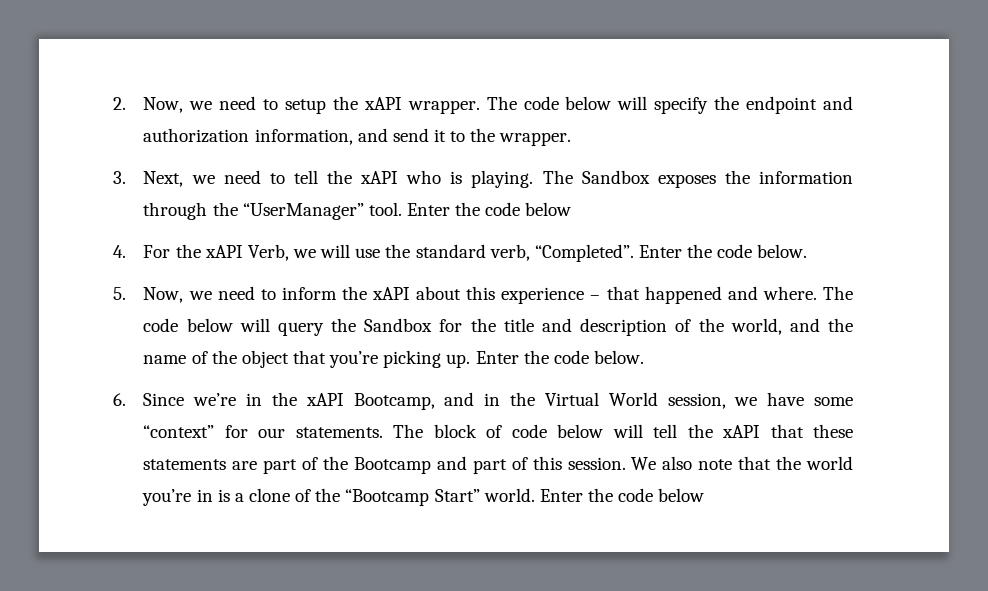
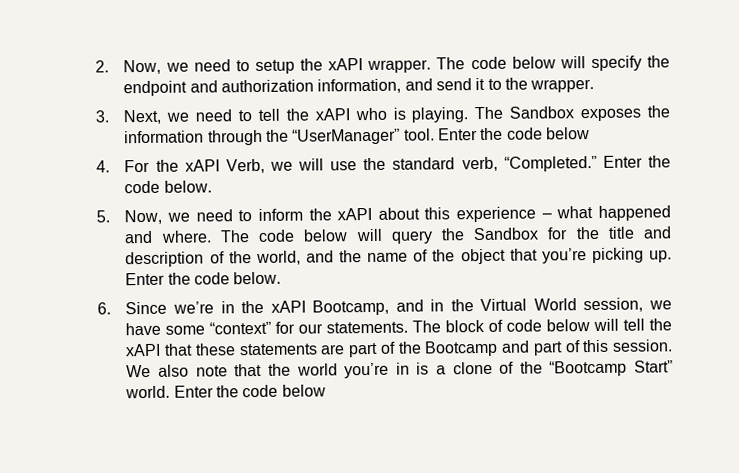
- 4. For the xAPI Verb, we will use the standard verb, “Completed”.
+ 4. For the xAPI Verb, we will use the standard verb, “Completed.”
- 5. Now, we need to inform the xAPI about this experience – that happened and where.
+ 5. Now, we need to inform the xAPI about this experience – what happened and where.

